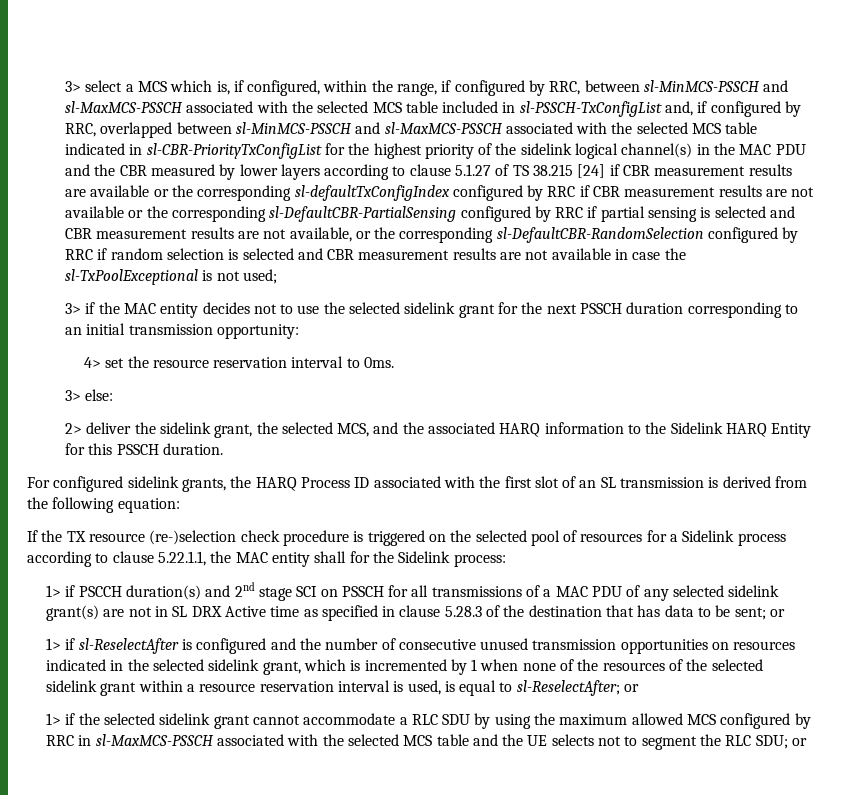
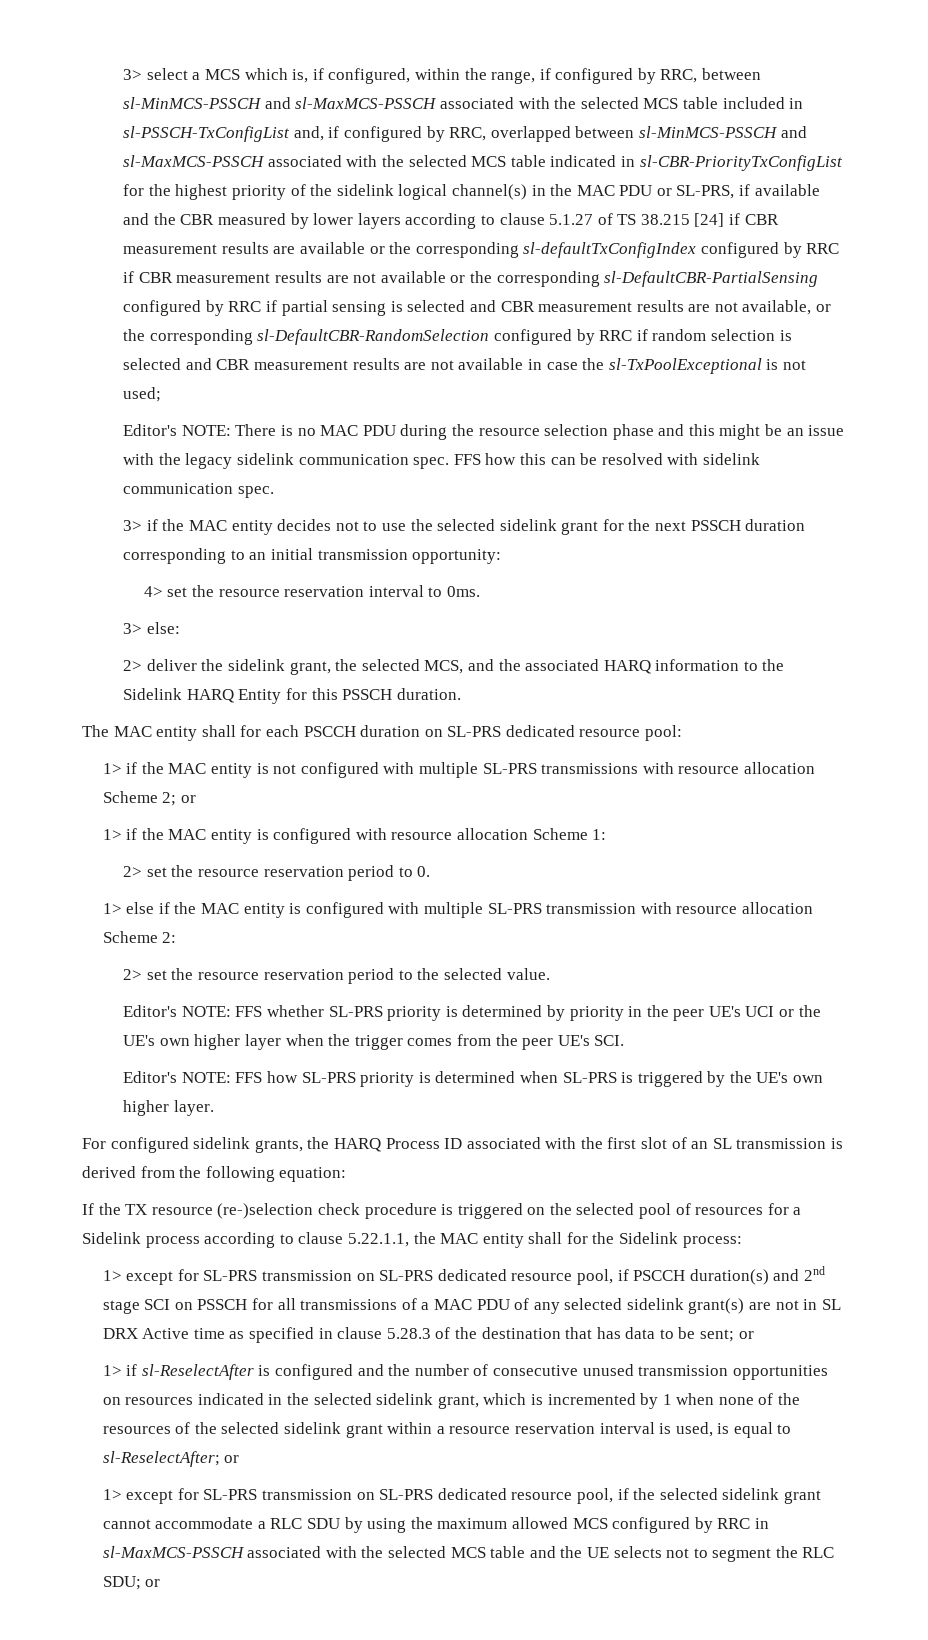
- 3> select a MCS which is, if configured, within the range, if configured by RRC, between sl-MinMCS-PSSCH and sl-MaxMCS-PSSCH associated with the selected MCS table included in sl-PSSCH-TxConfigList and, if configured by RRC, overlapped between sl-MinMCS-PSSCH and sl-MaxMCS-PSSCH associated with the selected MCS table indicated in sl-CBR-PriorityTxConfigList for the highest priority of the sidelink logical channel(s) in the MAC PDU and the CBR measured by lower layers according to clause 5.1.27 of TS 38.215 [24] if CBR measurement results are available or the corresponding sl-defaultTxConfigIndex configured by RRC if CBR measurement results are not available or the corresponding sl-DefaultCBR-PartialSensing configured by RRC if partial sensing is selected and CBR measurement results are not available, or the corresponding sl-DefaultCBR-RandomSelection configured by RRC if random selection is selected and CBR measurement results are not available in case the sl-TxPoolExceptional is not used;
+ 3> select a MCS which is, if configured, within the range, if configured by RRC, between sl-MinMCS-PSSCH and sl-MaxMCS-PSSCH associated with the selected MCS table included in sl-PSSCH-TxConfigList and, if configured by RRC, overlapped between sl-MinMCS-PSSCH and sl-MaxMCS-PSSCH associated with the selected MCS table indicated in sl-CBR-PriorityTxConfigList for the highest priority of the sidelink logical channel(s) in the MAC PDU or SL-PRS, if available and the CBR measured by lower layers according to clause 5.1.27 of TS 38.215 [24] if CBR measurement results are available or the corresponding sl-defaultTxConfigIndex configured by RRC if CBR measurement results are not available or the corresponding sl-DefaultCBR-PartialSensing configured by RRC if partial sensing is selected and CBR measurement results are not available, or the corresponding sl-DefaultCBR-RandomSelection configured by RRC if random selection is selected and CBR measurement results are not available in case the sl-TxPoolExceptional is not used;
+ Editor's NOTE: There is no MAC PDU during the resource selection phase and this might be an issue with the legacy sidelink communication spec. FFS how this can be resolved with sidelink communication spec.
+ The MAC entity shall for each PSCCH duration on SL-PRS dedicated resource pool:
+ 1> if the MAC entity is not configured with multiple SL-PRS transmissions with resource allocation Scheme 2; or
+ 1> if the MAC entity is configured with resource allocation Scheme 1:
+ 2> set the resource reservation period to 0.
+ 1> else if the MAC entity is configured with multiple SL-PRS transmission with resource allocation Scheme 2:
+ 2> set the resource reservation period to the selected value.
+ Editor's NOTE: FFS whether SL-PRS priority is determined by priority in the peer UE's UCI or the UE's own higher layer when the trigger comes from the peer UE's SCI.
+ Editor's NOTE: FFS how SL-PRS priority is determined when SL-PRS is triggered by the UE's own higher layer.
- 1> if PSCCH duration(s) and 2nd stage SCI on PSSCH for all transmissions of a MAC PDU of any selected sidelink grant(s) are not in SL DRX Active time as specified in clause 5.28.3 of the destination that has data to be sent; or
+ 1> except for SL-PRS transmission on SL-PRS dedicated resource pool, if PSCCH duration(s) and 2nd stage SCI on PSSCH for all transmissions of a MAC PDU of any selected sidelink grant(s) are not in SL DRX Active time as specified in clause 5.28.3 of the destination that has data to be sent; or
- 1> if the selected sidelink grant cannot accommodate a RLC SDU by using the maximum allowed MCS configured by RRC in sl-MaxMCS-PSSCH associated with the selected MCS table and the UE selects not to segment the RLC SDU; or
+ 1> except for SL-PRS transmission on SL-PRS dedicated resource pool, if the selected sidelink grant cannot accommodate a RLC SDU by using the maximum allowed MCS configured by RRC in sl-MaxMCS-PSSCH associated with the selected MCS table and the UE selects not to segment the RLC SDU; or

